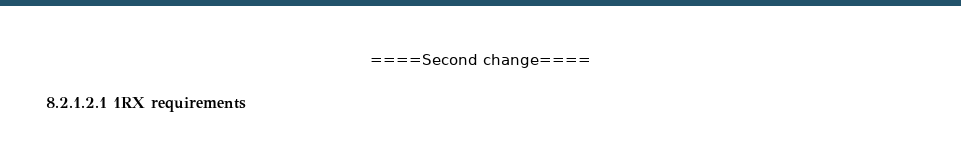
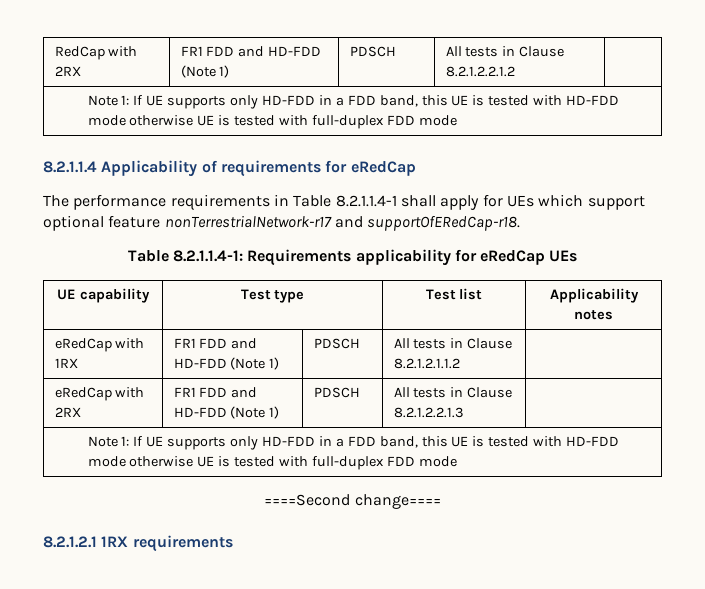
+ RedCap with 2RX | FR1 FDD and HD-FDD (Note 1) | PDSCH | All tests in Clause 8.2.1.2.2.1.2 |
+ Note 1: If UE supports only HD-FDD in a FDD band, this UE is tested with HD-FDD mode otherwise UE is tested with full-duplex FDD mode
+ 8.2.1.1.4 Applicability of requirements for eRedCap
+ The performance requirements in Table 8.2.1.1.4-1 shall apply for UEs which support optional feature nonTerrestrialNetwork-r17 and supportOfERedCap-r18.
+ Table 8.2.1.1.4-1: Requirements applicability for eRedCap UEs
+ UE capability | Test type | Test list | Applicability notes
+ eRedCap with 1RX | FR1 FDD and HD-FDD (Note 1) | PDSCH | All tests in Clause 8.2.1.2.1.1.2 |
+ eRedCap with 2RX | FR1 FDD and HD-FDD (Note 1) | PDSCH | All tests in Clause 8.2.1.2.2.1.3 |
+ Note 1: If UE supports only HD-FDD in a FDD band, this UE is tested with HD-FDD mode otherwise UE is tested with full-duplex FDD mode

